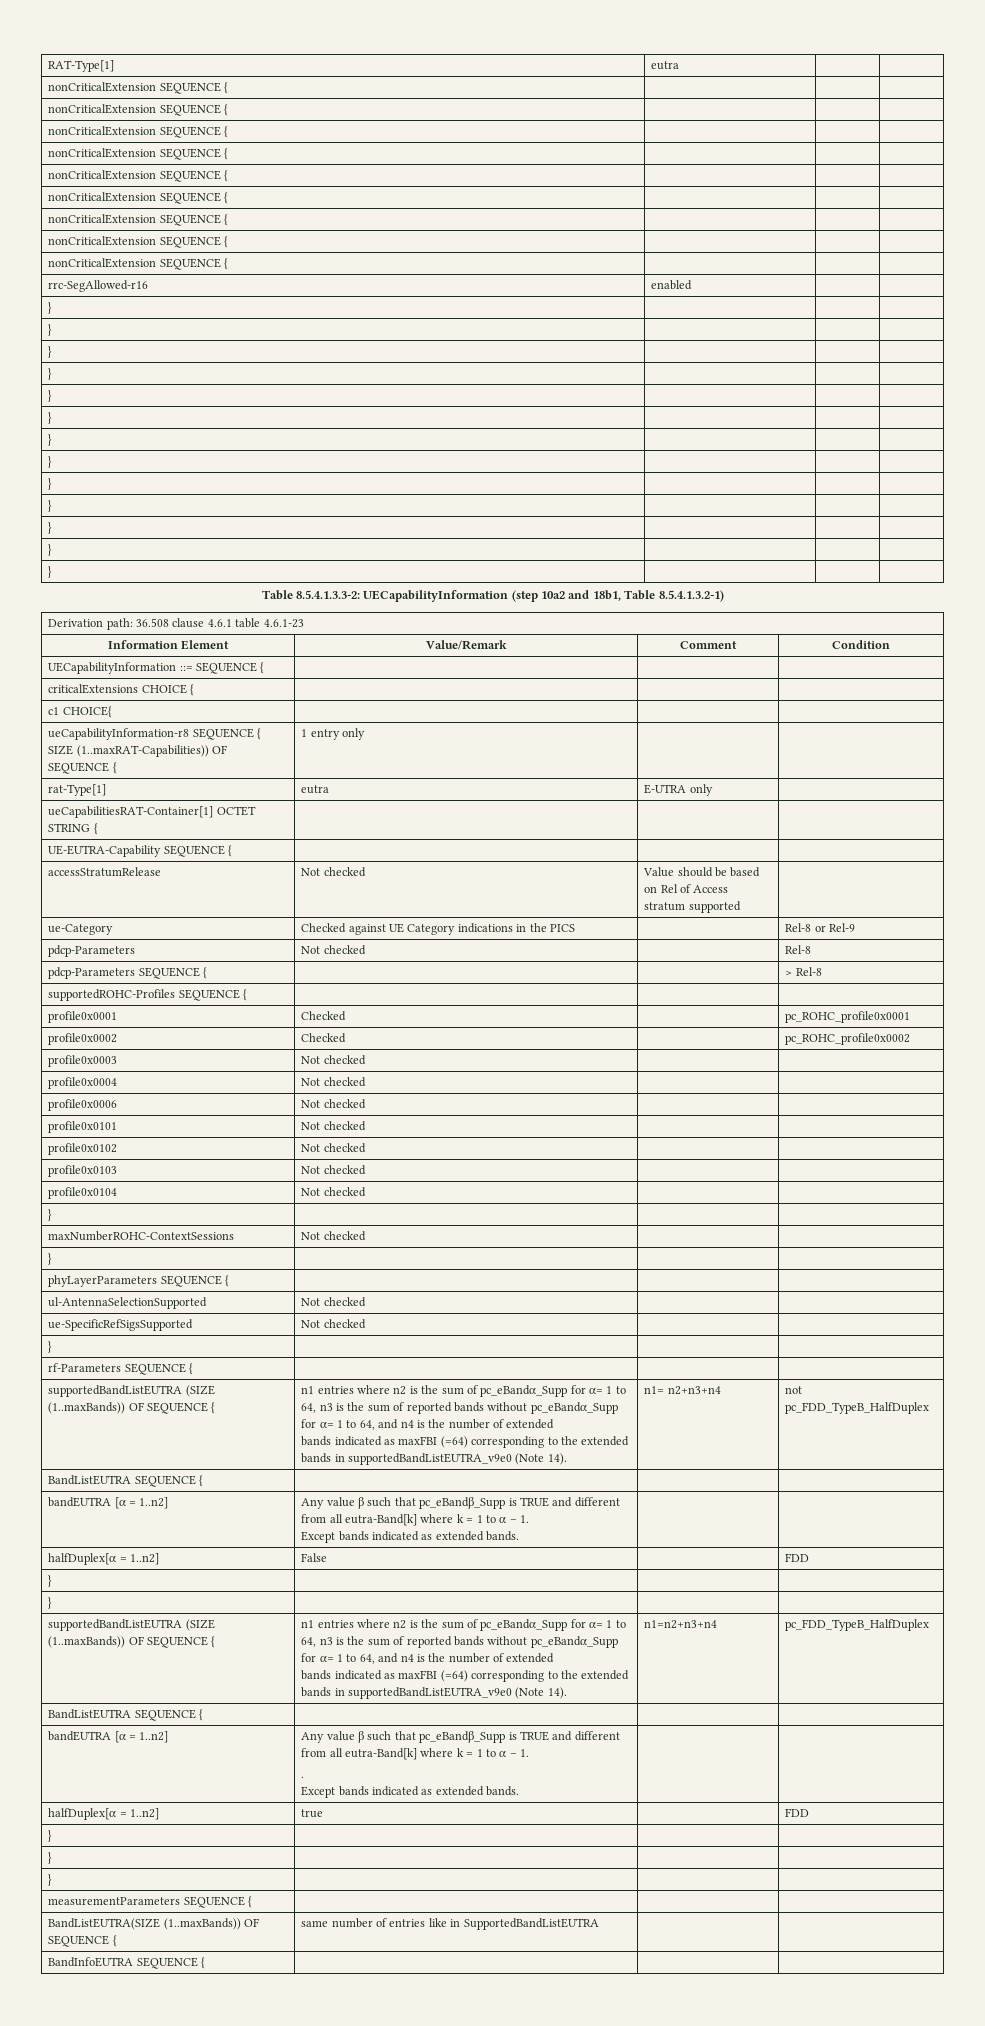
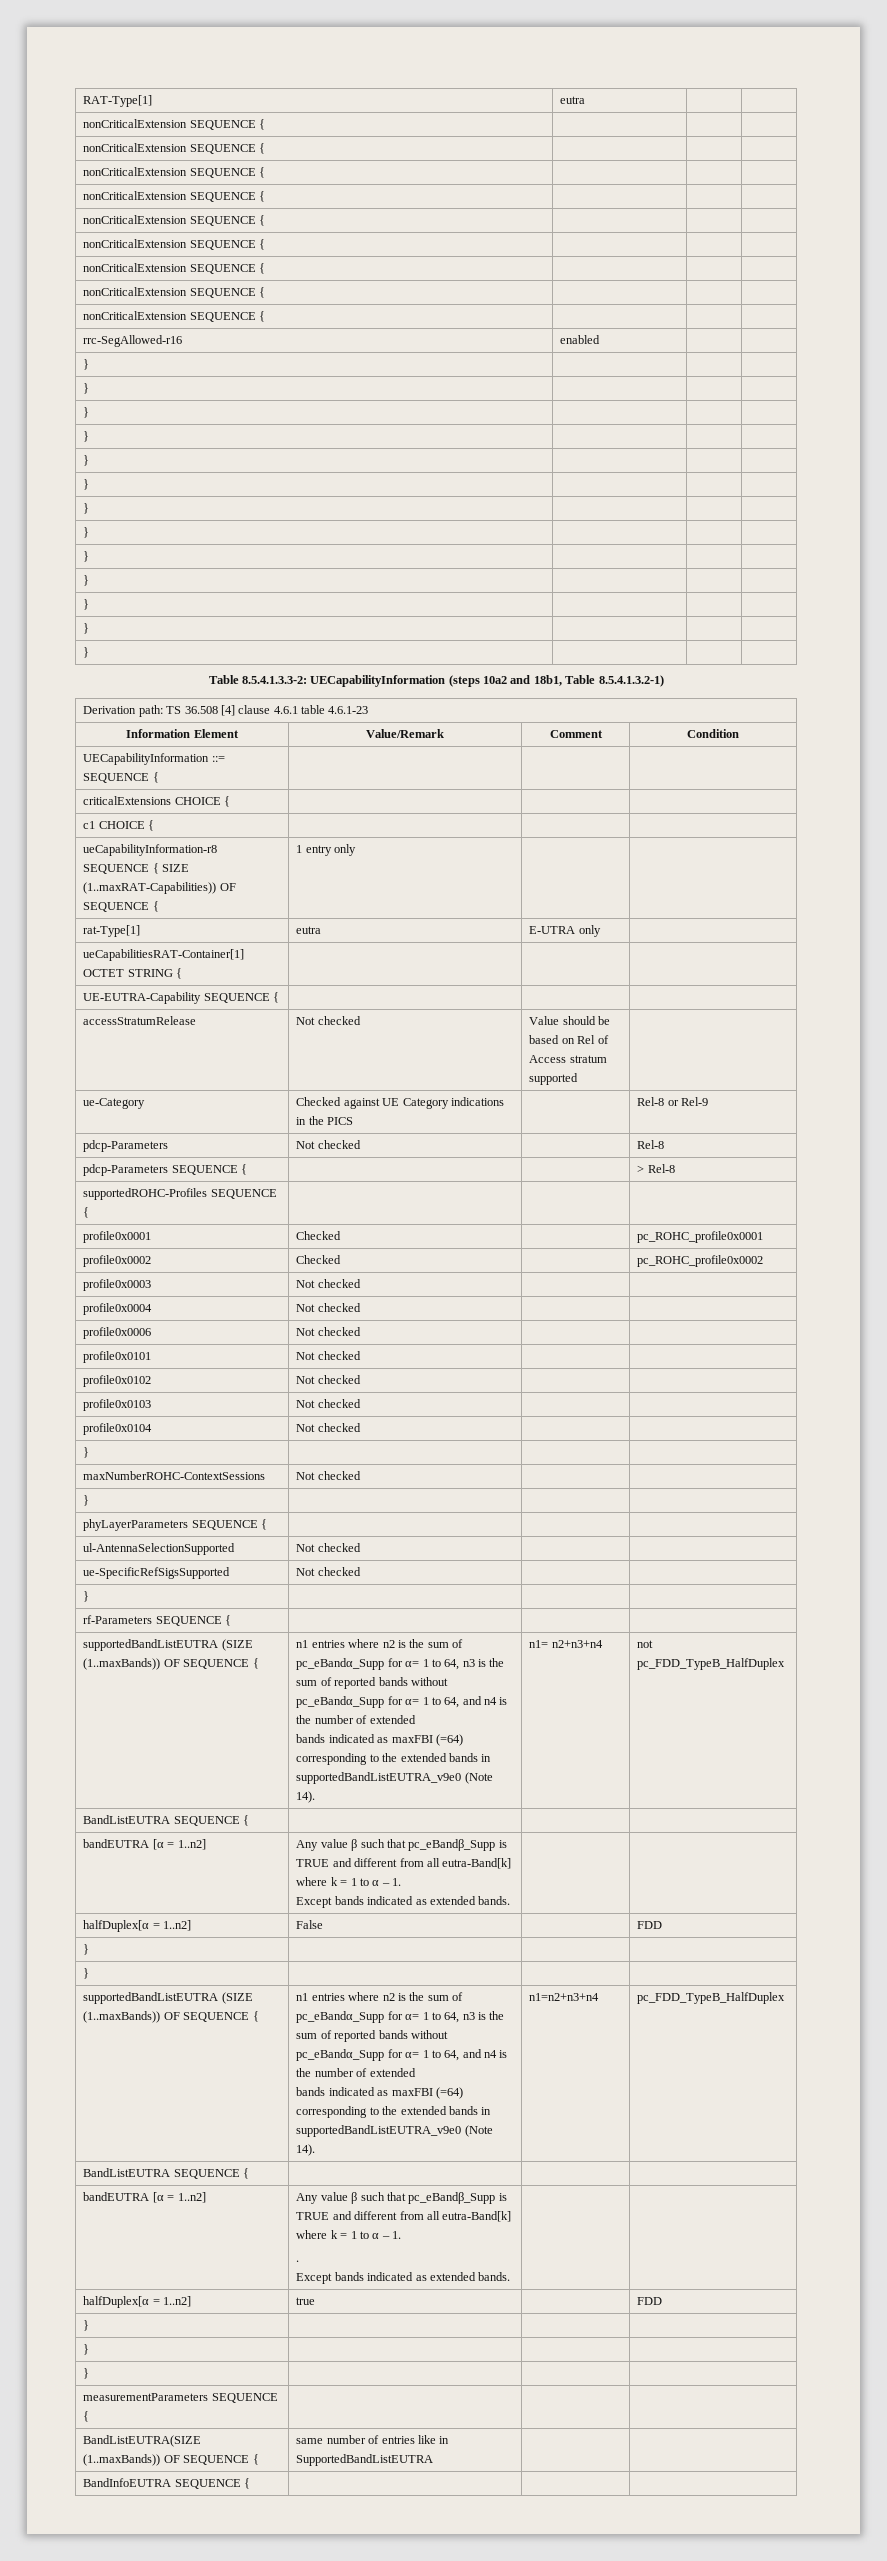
- Table 8.5.4.1.3.3-2: UECapabilityInformation (step 10a2 and 18b1, Table 8.5.4.1.3.2-1)
+ Table 8.5.4.1.3.3-2: UECapabilityInformation (steps 10a2 and 18b1, Table 8.5.4.1.3.2-1)
- Derivation path: 36.508 clause 4.6.1 table 4.6.1-23
+ Derivation path: TS 36.508 [4] clause 4.6.1 table 4.6.1-23
- c1 CHOICE{ | | |
+ c1 CHOICE { | | |

